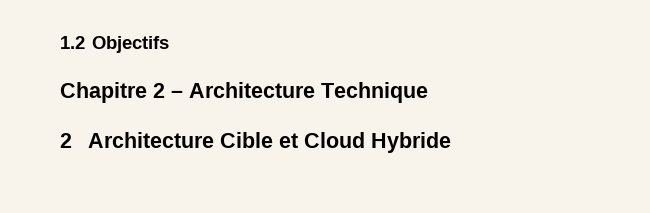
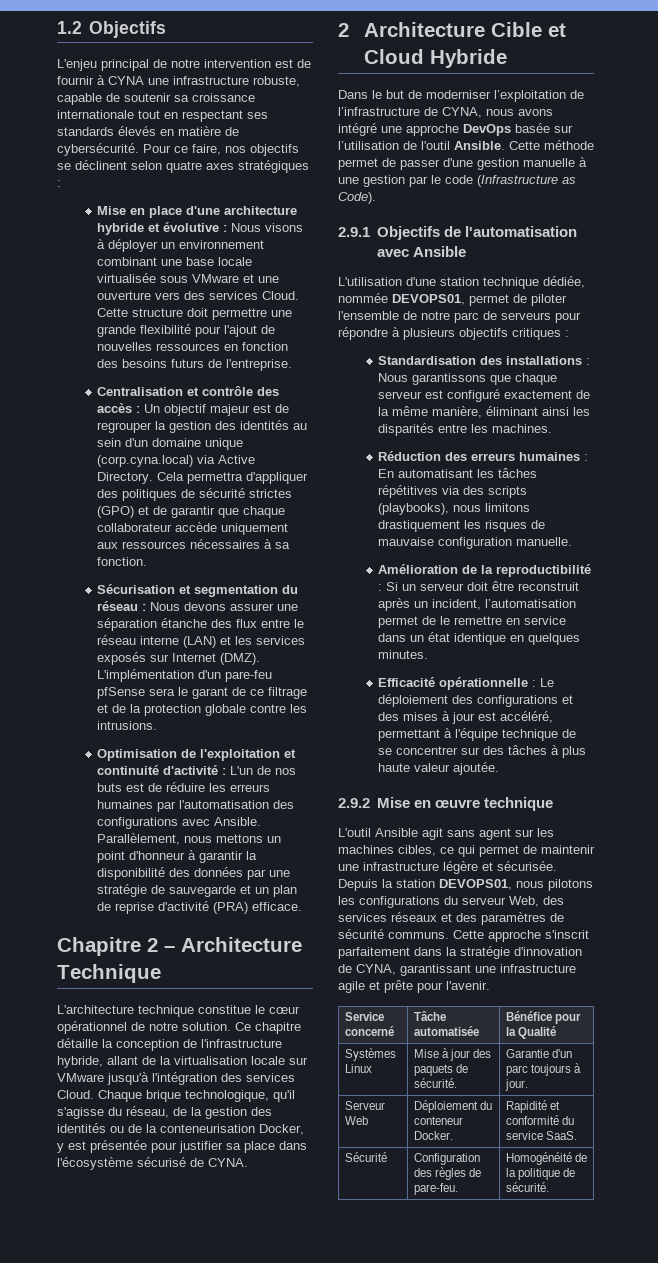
+ L'enjeu principal de notre intervention est de fournir à CYNA une infrastructure robuste, capable de soutenir sa croissance internationale tout en respectant ses standards élevés en matière de cybersécurité. Pour ce faire, nos objectifs se déclinent selon quatre axes stratégiques :
+ Mise en place d'une architecture hybride et évolutive : Nous visons à déployer un environnement combinant une base locale virtualisée sous VMware et une ouverture vers des services Cloud. Cette structure doit permettre une grande flexibilité pour l'ajout de nouvelles ressources en fonction des besoins futurs de l'entreprise.
+ Centralisation et contrôle des accès : Un objectif majeur est de regrouper la gestion des identités au sein d'un domaine unique (corp.cyna.local) via Active Directory. Cela permettra d'appliquer des politiques de sécurité strictes (GPO) et de garantir que chaque collaborateur accède uniquement aux ressources nécessaires à sa fonction.
+ Sécurisation et segmentation du réseau : Nous devons assurer une séparation étanche des flux entre le réseau interne (LAN) et les services exposés sur Internet (DMZ). L'implémentation d'un pare-feu pfSense sera le garant de ce filtrage et de la protection globale contre les intrusions.
+ Optimisation de l'exploitation et continuité d'activité : L'un de nos buts est de réduire les erreurs humaines par l'automatisation des configurations avec Ansible. Parallèlement, nous mettons un point d'honneur à garantir la disponibilité des données par une stratégie de sauvegarde et un plan de reprise d'activité (PRA) efficace.
+ L'architecture technique constitue le cœur opérationnel de notre solution. Ce chapitre détaille la conception de l'infrastructure hybride, allant de la virtualisation locale sur VMware jusqu'à l'intégration des services Cloud. Chaque brique technologique, qu'il s'agisse du réseau, de la gestion des identités ou de la conteneurisation Docker, y est présentée pour justifier sa place dans l'écosystème sécurisé de CYNA.
+ Dans le but de moderniser l’exploitation de l’infrastructure de CYNA, nous avons intégré une approche DevOps basée sur l’utilisation de l'outil Ansible. Cette méthode permet de passer d'une gestion manuelle à une gestion par le code (Infrastructure as Code).
+ 2.9.1 Objectifs de l'automatisation avec Ansible
+ L'utilisation d'une station technique dédiée, nommée DEVOPS01, permet de piloter l'ensemble de notre parc de serveurs pour répondre à plusieurs objectifs critiques :
+ Standardisation des installations : Nous garantissons que chaque serveur est configuré exactement de la même manière, éliminant ainsi les disparités entre les machines.
+ Réduction des erreurs humaines : En automatisant les tâches répétitives via des scripts (playbooks), nous limitons drastiquement les risques de mauvaise configuration manuelle.
+ Amélioration de la reproductibilité : Si un serveur doit être reconstruit après un incident, l’automatisation permet de le remettre en service dans un état identique en quelques minutes.
+ Efficacité opérationnelle : Le déploiement des configurations et des mises à jour est accéléré, permettant à l'équipe technique de se concentrer sur des tâches à plus haute valeur ajoutée.
+ 2.9.2 Mise en œuvre technique
+ L'outil Ansible agit sans agent sur les machines cibles, ce qui permet de maintenir une infrastructure légère et sécurisée. Depuis la station DEVOPS01, nous pilotons les configurations du serveur Web, des services réseaux et des paramètres de sécurité communs. Cette approche s'inscrit parfaitement dans la stratégie d'innovation de CYNA, garantissant une infrastructure agile et prête pour l'avenir.
+ Service concerné | Tâche automatisée | Bénéfice pour la Qualité
+ Systèmes Linux | Mise à jour des paquets de sécurité. | Garantie d'un parc toujours à jour.
+ Serveur Web | Déploiement du conteneur Docker. | Rapidité et conformité du service SaaS.
+ Sécurité | Configuration des règles de pare-feu. | Homogénéité de la politique de sécurité.

